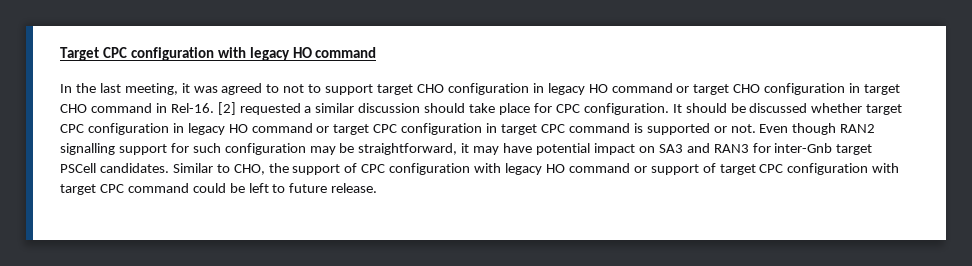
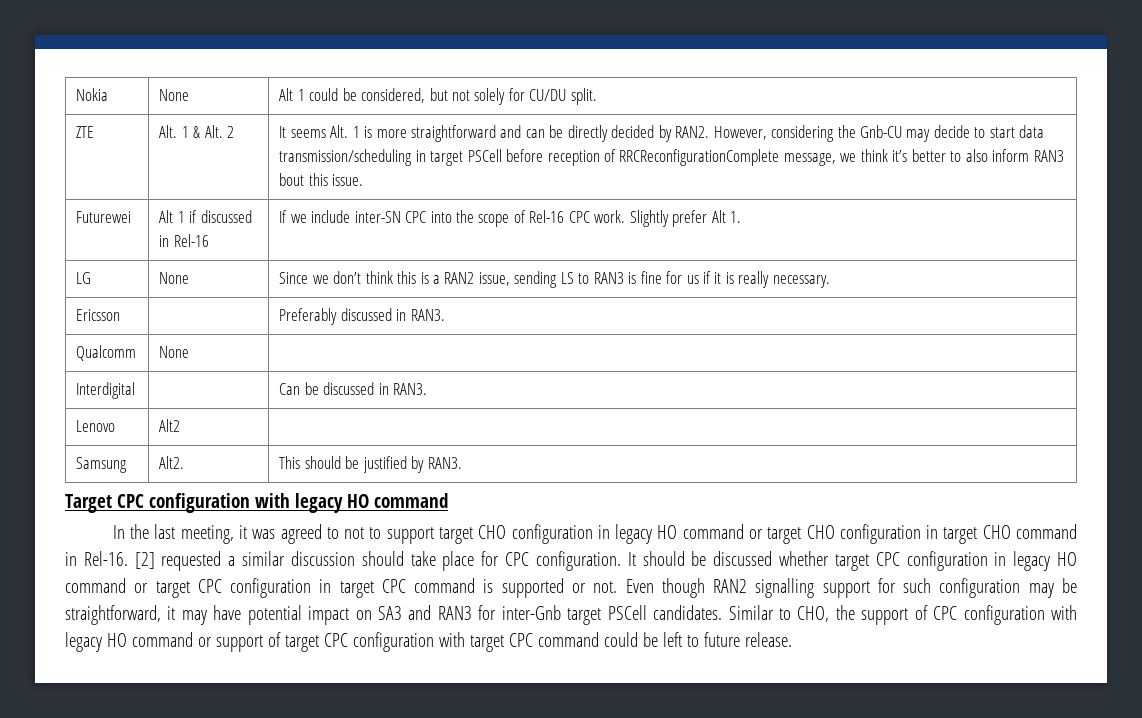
+ Nokia | None | Alt 1 could be considered, but not solely for CU/DU split.
+ ZTE | Alt. 1 & Alt. 2 | It seems Alt. 1 is more straightforward and can be directly decided by RAN2. However, considering the Gnb-CU may decide to start data transmission/scheduling in target PSCell before reception of RRCReconfigurationComplete message, we think it’s better to also inform RAN3 bout this issue.
+ Futurewei | Alt 1 if discussed in Rel-16 | If we include inter-SN CPC into the scope of Rel-16 CPC work. Slightly prefer Alt 1.
+ LG | None | Since we don’t think this is a RAN2 issue, sending LS to RAN3 is fine for us if it is really necessary.
+ Ericsson | | Preferably discussed in RAN3.
+ Qualcomm | None |
+ Interdigital | | Can be discussed in RAN3.
+ Lenovo | Alt2 |
+ Samsung | Alt2. | This should be justified by RAN3.

